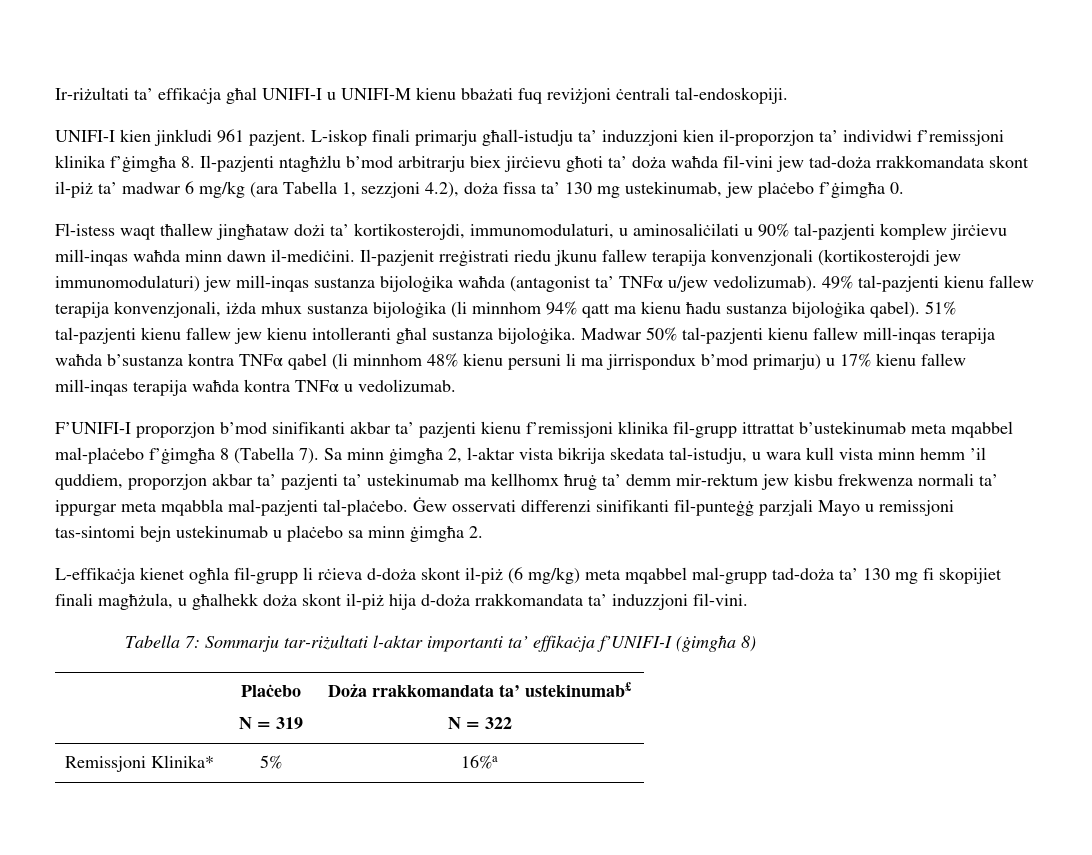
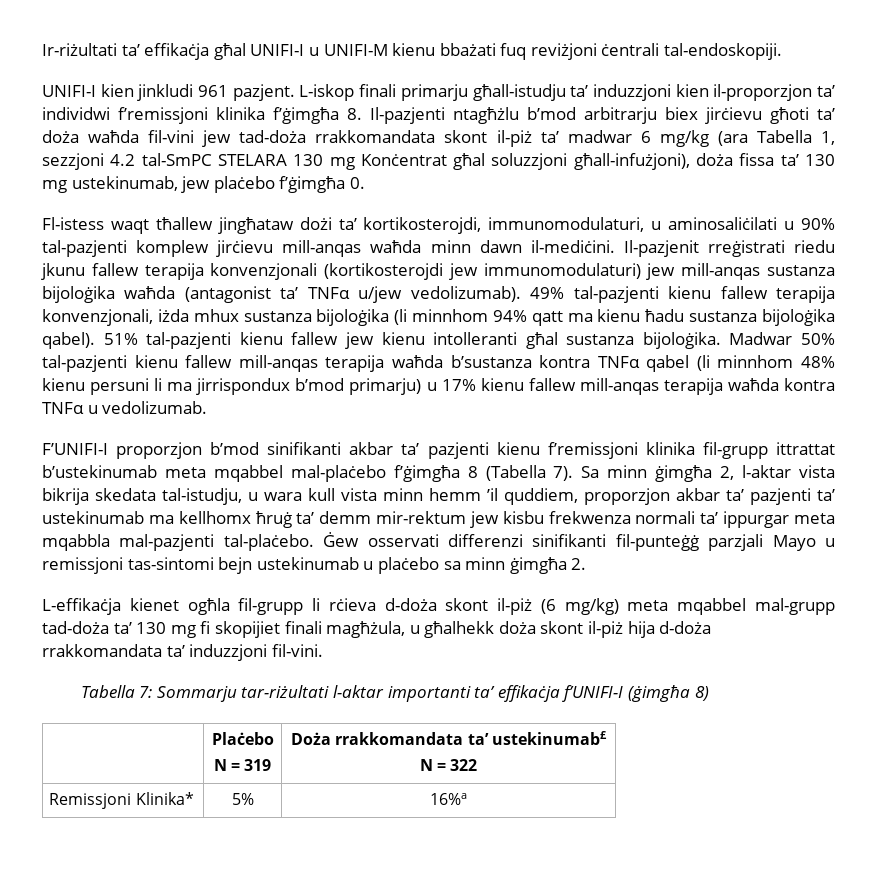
- L-iskop finali primarju għall-istudju ta’ induzzjoni kien il-proporzjon ta’ individwi f’remissjoni klinika f’ġimgħa 8. Il-pazjenti ntagħżlu b’mod arbitrarju biex jirċievu għoti ta’ doża waħda fil-vini jew tad-doża rrakkomandata skont il-piż ta’ madwar 6 mg/kg (ara Tabella 1, sezzjoni 4.2), doża fissa ta’ 130 mg ustekinumab, jew plaċebo f’ġimgħa 0.
+ L-iskop finali primarju għall-istudju ta’ induzzjoni kien il-proporzjon ta’ individwi f’remissjoni klinika f’ġimgħa 8. Il-pazjenti ntagħżlu b’mod arbitrarju biex jirċievu għoti ta’ doża waħda fil-vini jew tad-doża rrakkomandata skont il-piż ta’ madwar 6 mg/kg (ara Tabella 1, sezzjoni 4.2 tal-SmPC STELARA 130 mg Konċentrat għal soluzzjoni għall-infużjoni), doża fissa ta’ 130 mg ustekinumab, jew plaċebo f’ġimgħa 0.
- Fl-istess waqt tħallew jingħataw dożi ta’ kortikosterojdi, immunomodulaturi, u aminosaliċilati u 90% tal-pazjenti komplew jirċievu mill-inqas waħda minn dawn il-mediċini.
+ Fl-istess waqt tħallew jingħataw dożi ta’ kortikosterojdi, immunomodulaturi, u aminosaliċilati u 90% tal-pazjenti komplew jirċievu mill-anqas waħda minn dawn il-mediċini.
- Il-pazjenit rreġistrati riedu jkunu fallew terapija konvenzjonali (kortikosterojdi jew immunomodulaturi) jew mill-inqas sustanza bijoloġika waħda (antagonist ta’ TNFα u/jew vedolizumab).
+ Il-pazjenit rreġistrati riedu jkunu fallew terapija konvenzjonali (kortikosterojdi jew immunomodulaturi) jew mill-anqas sustanza bijoloġika waħda (antagonist ta’ TNFα u/jew vedolizumab).
- Madwar 50% tal-pazjenti kienu fallew mill-inqas terapija waħda b’sustanza kontra TNFα qabel (li minnhom 48% kienu persuni li ma jirrispondux b’mod primarju) u 17% kienu fallew mill-inqas terapija waħda kontra TNFα u vedolizumab.
+ Madwar 50% tal-pazjenti kienu fallew mill-anqas terapija waħda b’sustanza kontra TNFα qabel (li minnhom 48% kienu persuni li ma jirrispondux b’mod primarju) u 17% kienu fallew mill-anqas terapija waħda kontra TNFα u vedolizumab.

